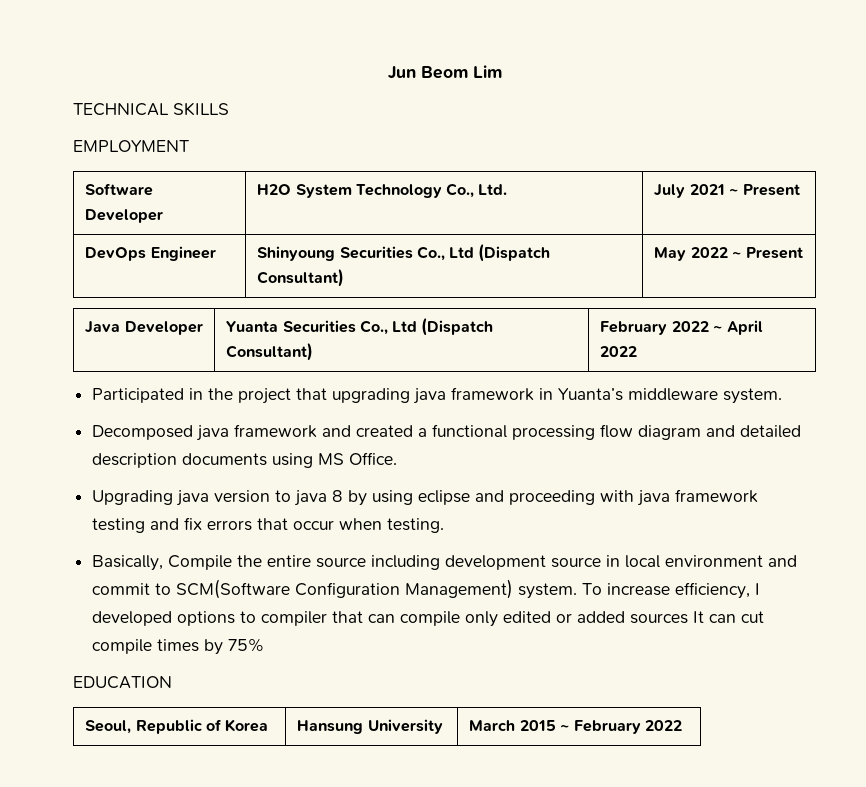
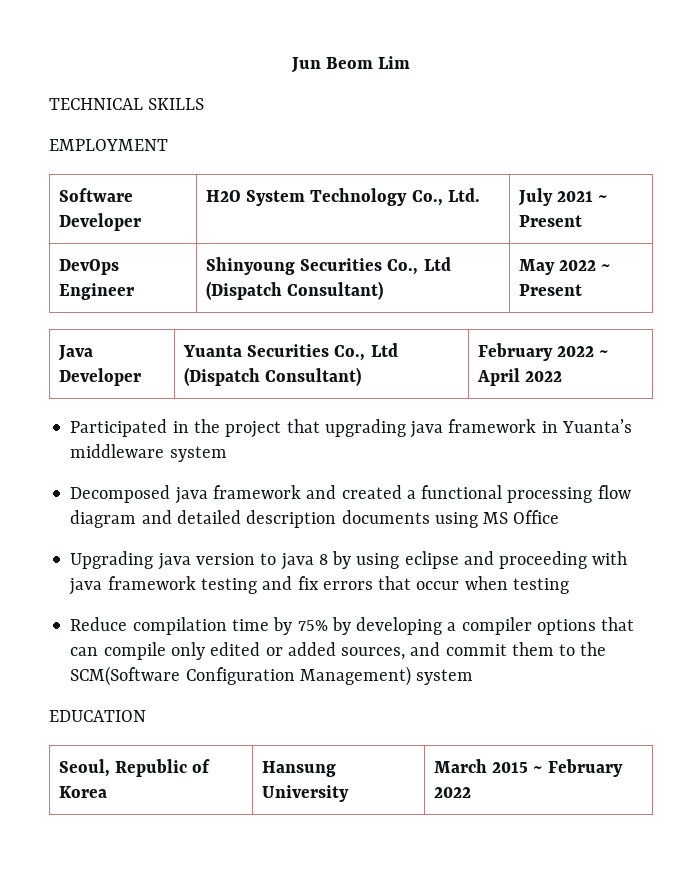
- Participated in the project that upgrading java framework in Yuanta’s middleware system.
+ Participated in the project that upgrading java framework in Yuanta’s middleware system
- Decomposed java framework and created a functional processing flow diagram and detailed description documents using MS Office.
+ Decomposed java framework and created a functional processing flow diagram and detailed description documents using MS Office
- Upgrading java version to java 8 by using eclipse and proceeding with java framework testing and fix errors that occur when testing.
- Basically, Compile the entire source including development source in local environment and commit to SCM(Software Configuration Management) system. To increase efficiency, I developed options to compiler that can compile only edited or added sources It can cut compile times by 75%
+ Upgrading java version to java 8 by using eclipse and proceeding with java framework testing and fix errors that occur when testing
+ Reduce compilation time by 75% by developing a compiler options that can compile only edited or added sources, and commit them to the SCM(Software Configuration Management) system

